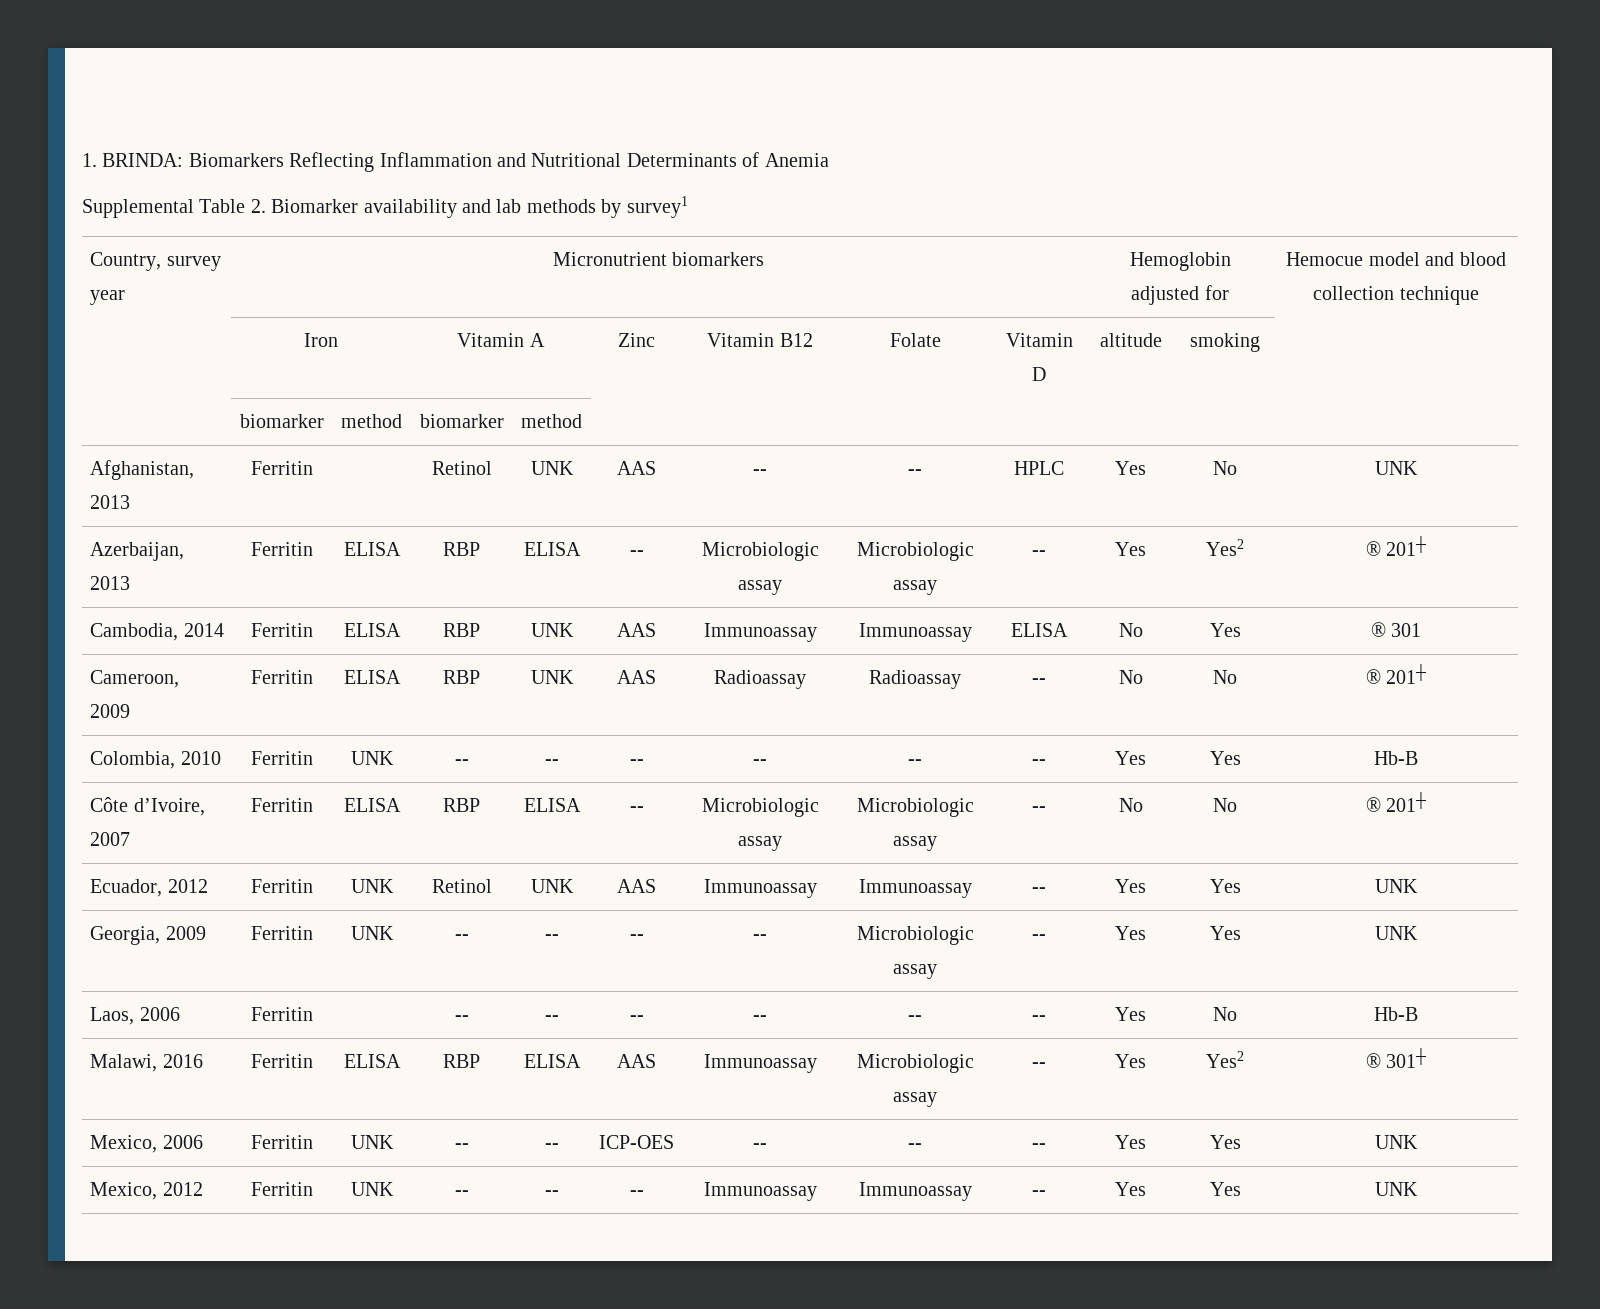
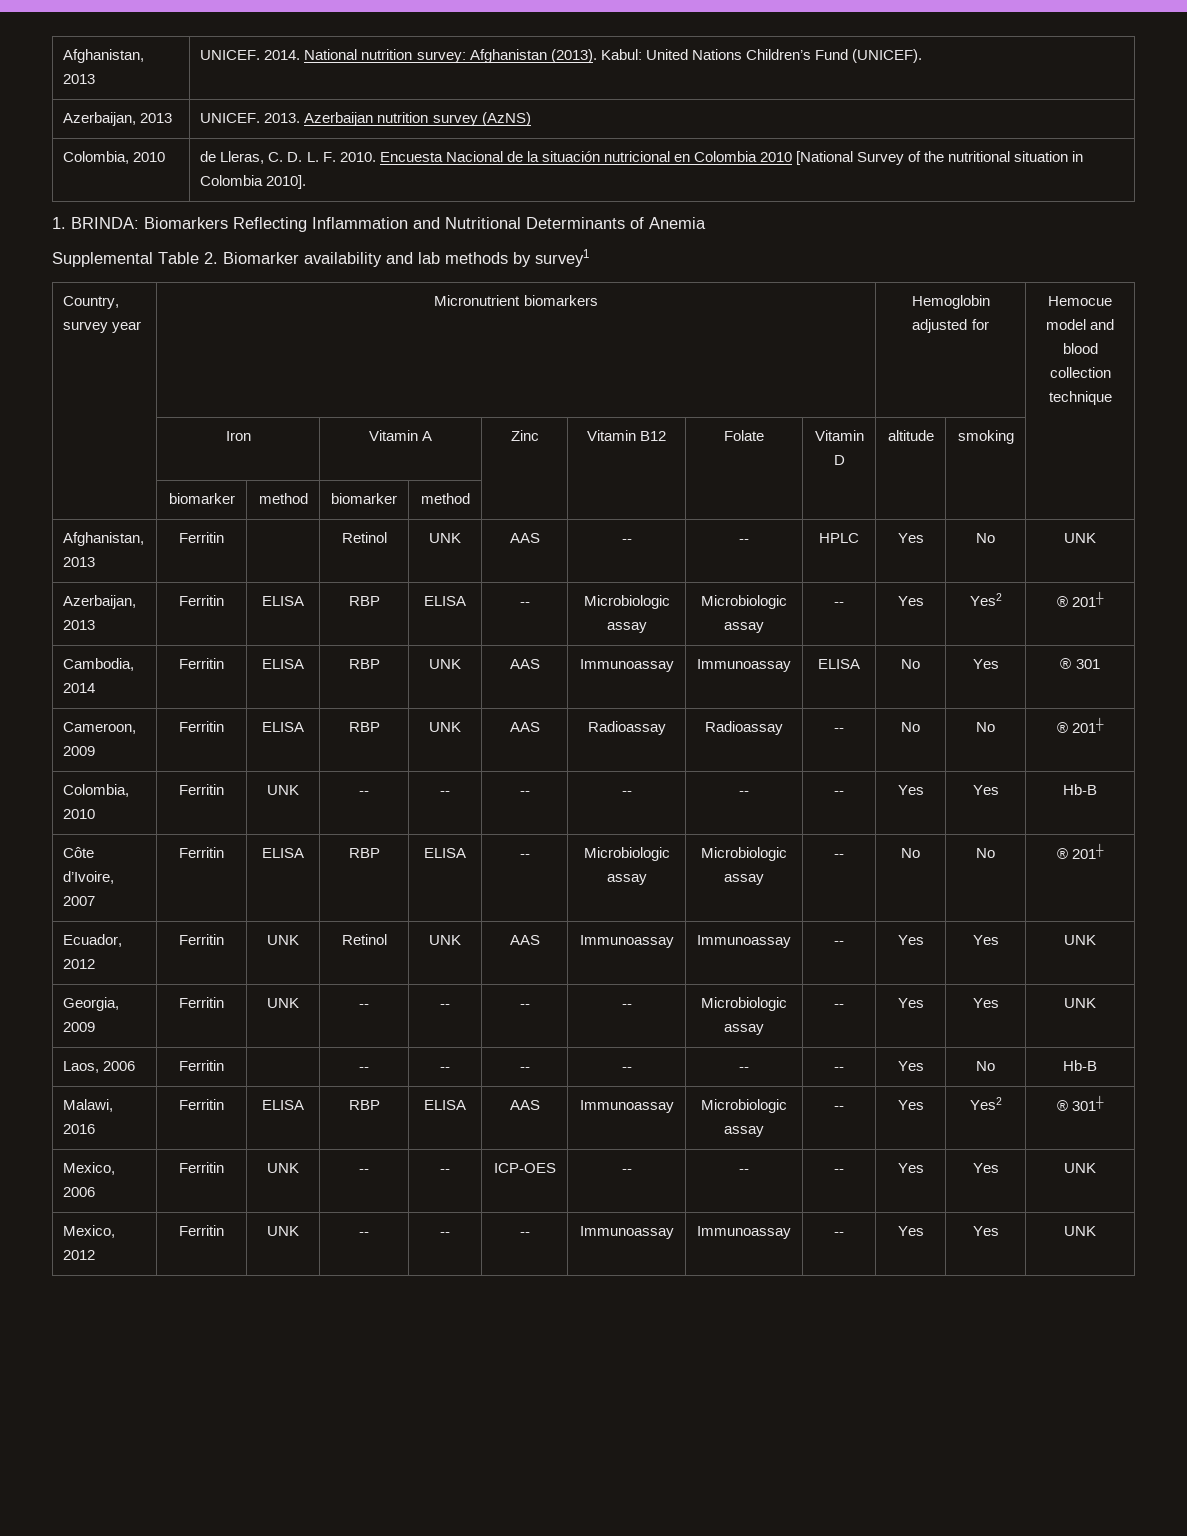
+ Afghanistan, 2013 | UNICEF. 2014. National nutrition survey: Afghanistan (2013). Kabul: United Nations Children’s Fund (UNICEF).
+ Azerbaijan, 2013 | UNICEF. 2013. Azerbaijan nutrition survey (AzNS)
+ Colombia, 2010 | de Lleras, C. D. L. F. 2010. Encuesta Nacional de la situación nutricional en Colombia 2010 [National Survey of the nutritional situation in Colombia 2010].

